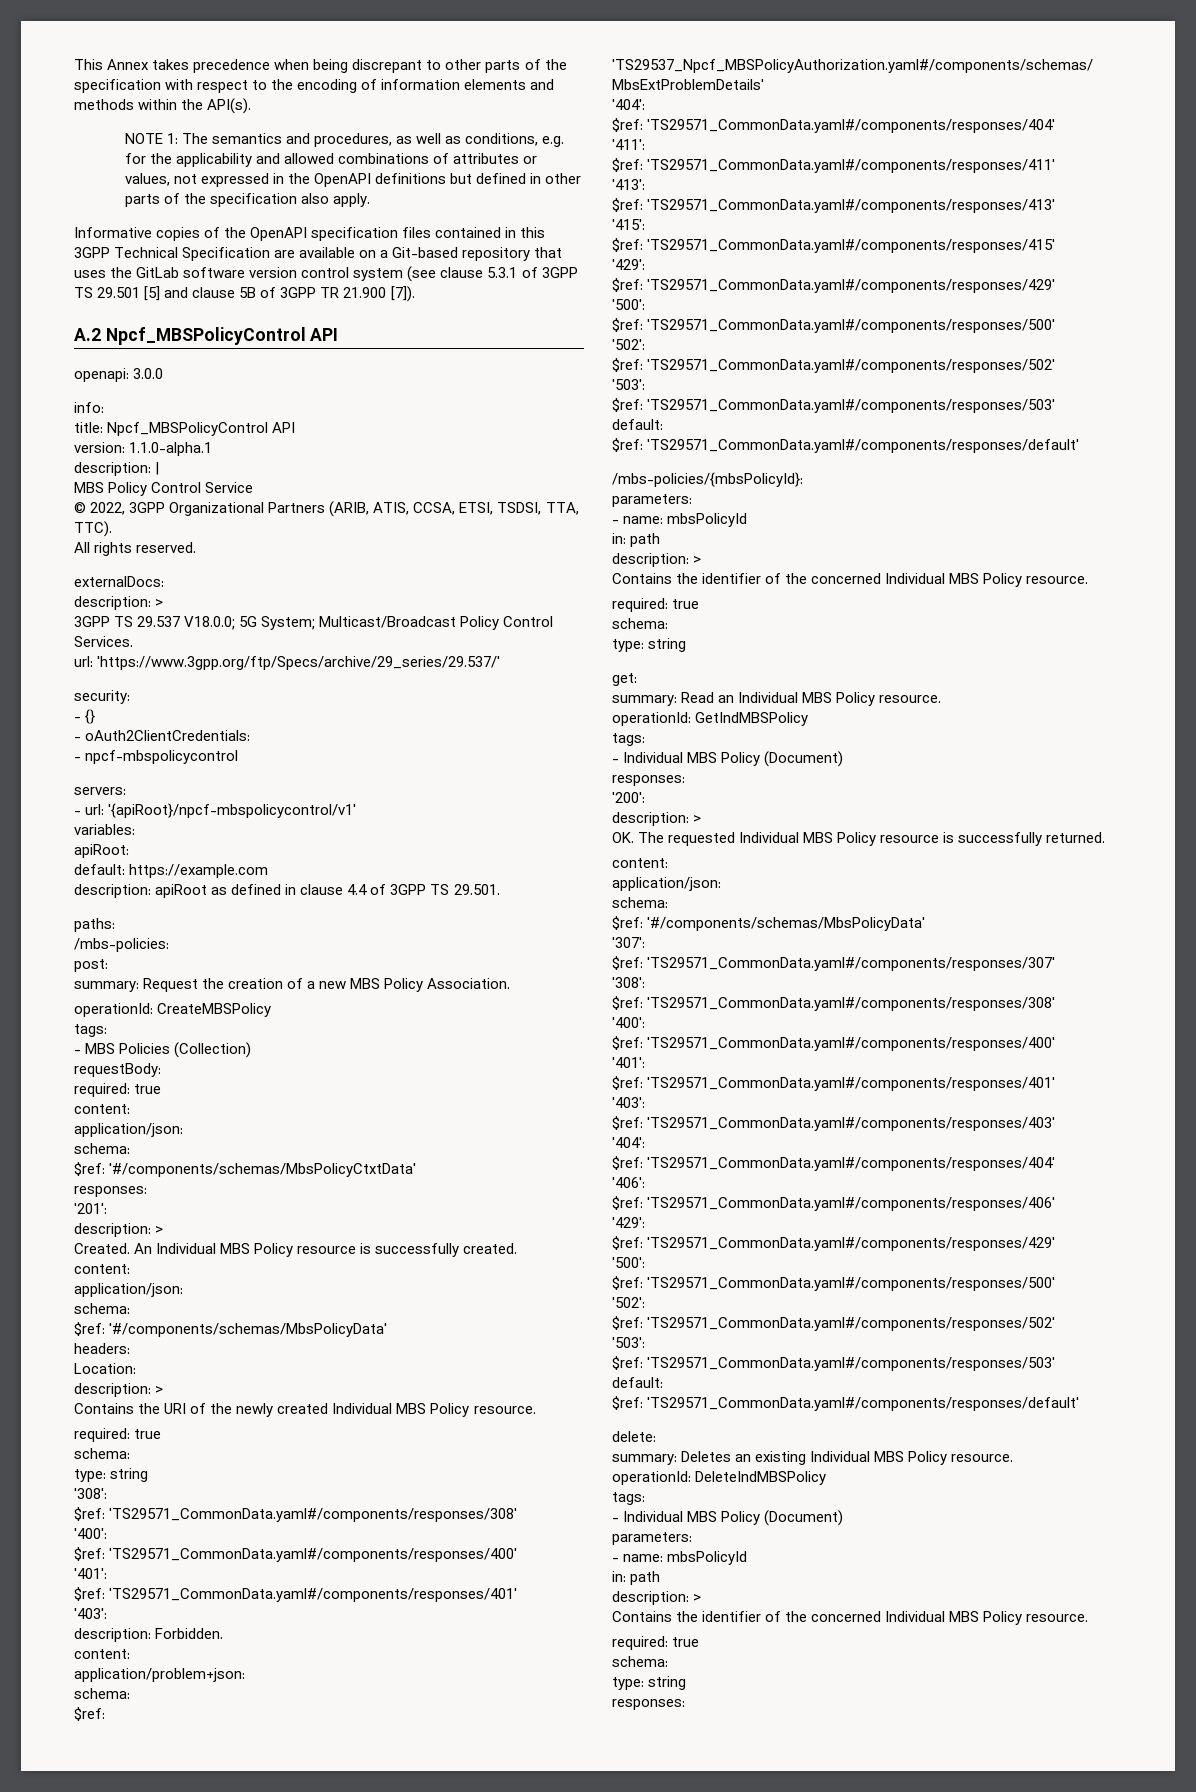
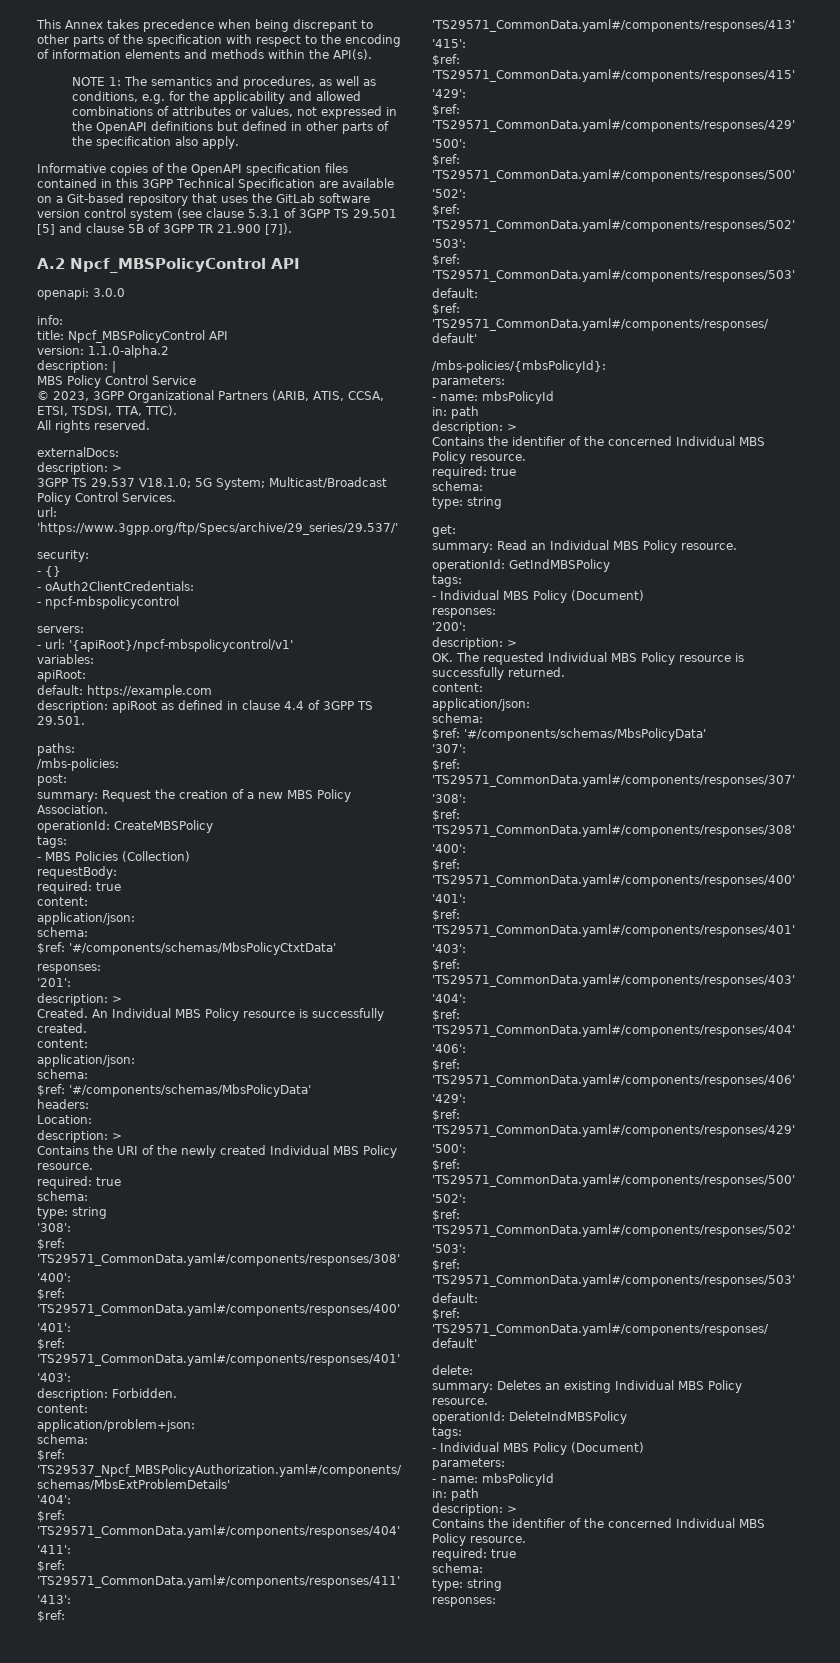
- version: 1.1.0-alpha.1
+ version: 1.1.0-alpha.2
- © 2022, 3GPP Organizational Partners (ARIB, ATIS, CCSA, ETSI, TSDSI, TTA, TTC).
+ © 2023, 3GPP Organizational Partners (ARIB, ATIS, CCSA, ETSI, TSDSI, TTA, TTC).
- 3GPP TS 29.537 V18.0.0; 5G System; Multicast/Broadcast Policy Control Services.
+ 3GPP TS 29.537 V18.1.0; 5G System; Multicast/Broadcast Policy Control Services.

